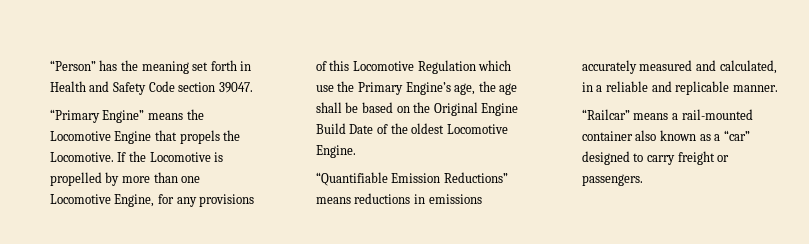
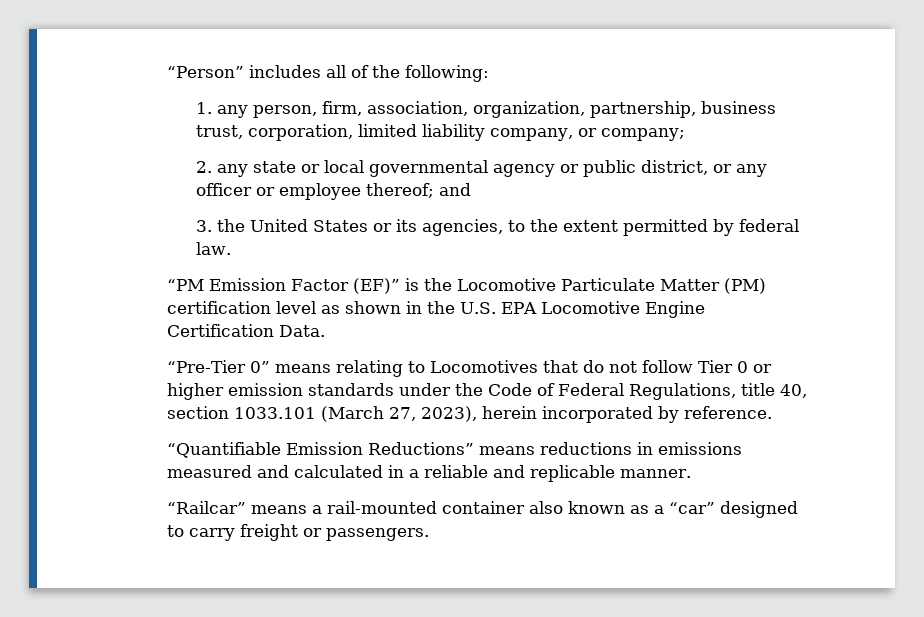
- “Person” has the meaning set forth in Health and Safety Code section 39047.
- “Primary Engine” means the Locomotive Engine that propels the Locomotive. If the Locomotive is propelled by more than one Locomotive Engine, for any provisions of this Locomotive Regulation which use the Primary Engine’s age, the age shall be based on the Original Engine Build Date of the oldest Locomotive Engine.
+ “Person” includes all of the following:
+ 1. any person, firm, association, organization, partnership, business trust, corporation, limited liability company, or company;
+ 2. any state or local governmental agency or public district, or any officer or employee thereof; and
+ 3. the United States or its agencies, to the extent permitted by federal law.
+ “PM Emission Factor (EF)” is the Locomotive Particulate Matter (PM) certification level as shown in the U.S. EPA Locomotive Engine Certification Data.
+ “Pre-Tier 0” means relating to Locomotives that do not follow Tier 0 or higher emission standards under the Code of Federal Regulations, title 40, section 1033.101 (March 27, 2023), herein incorporated by reference.
- “Quantifiable Emission Reductions” means reductions in emissions accurately measured and calculated, in a reliable and replicable manner.
+ “Quantifiable Emission Reductions” means reductions in emissions measured and calculated in a reliable and replicable manner.

